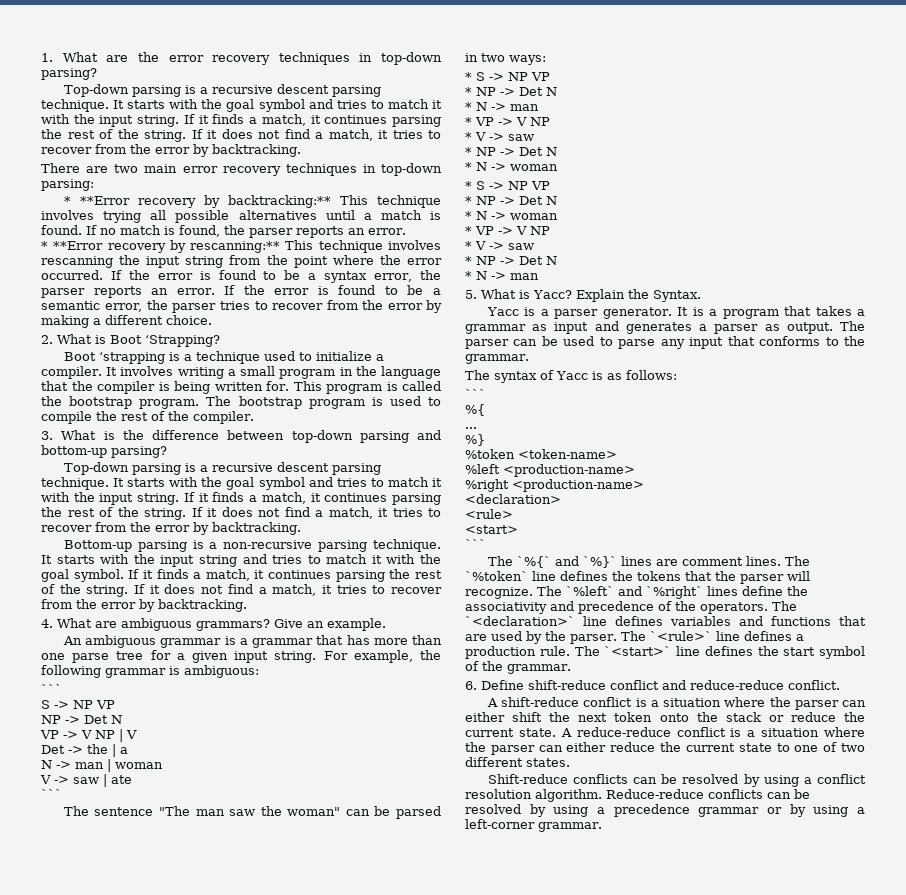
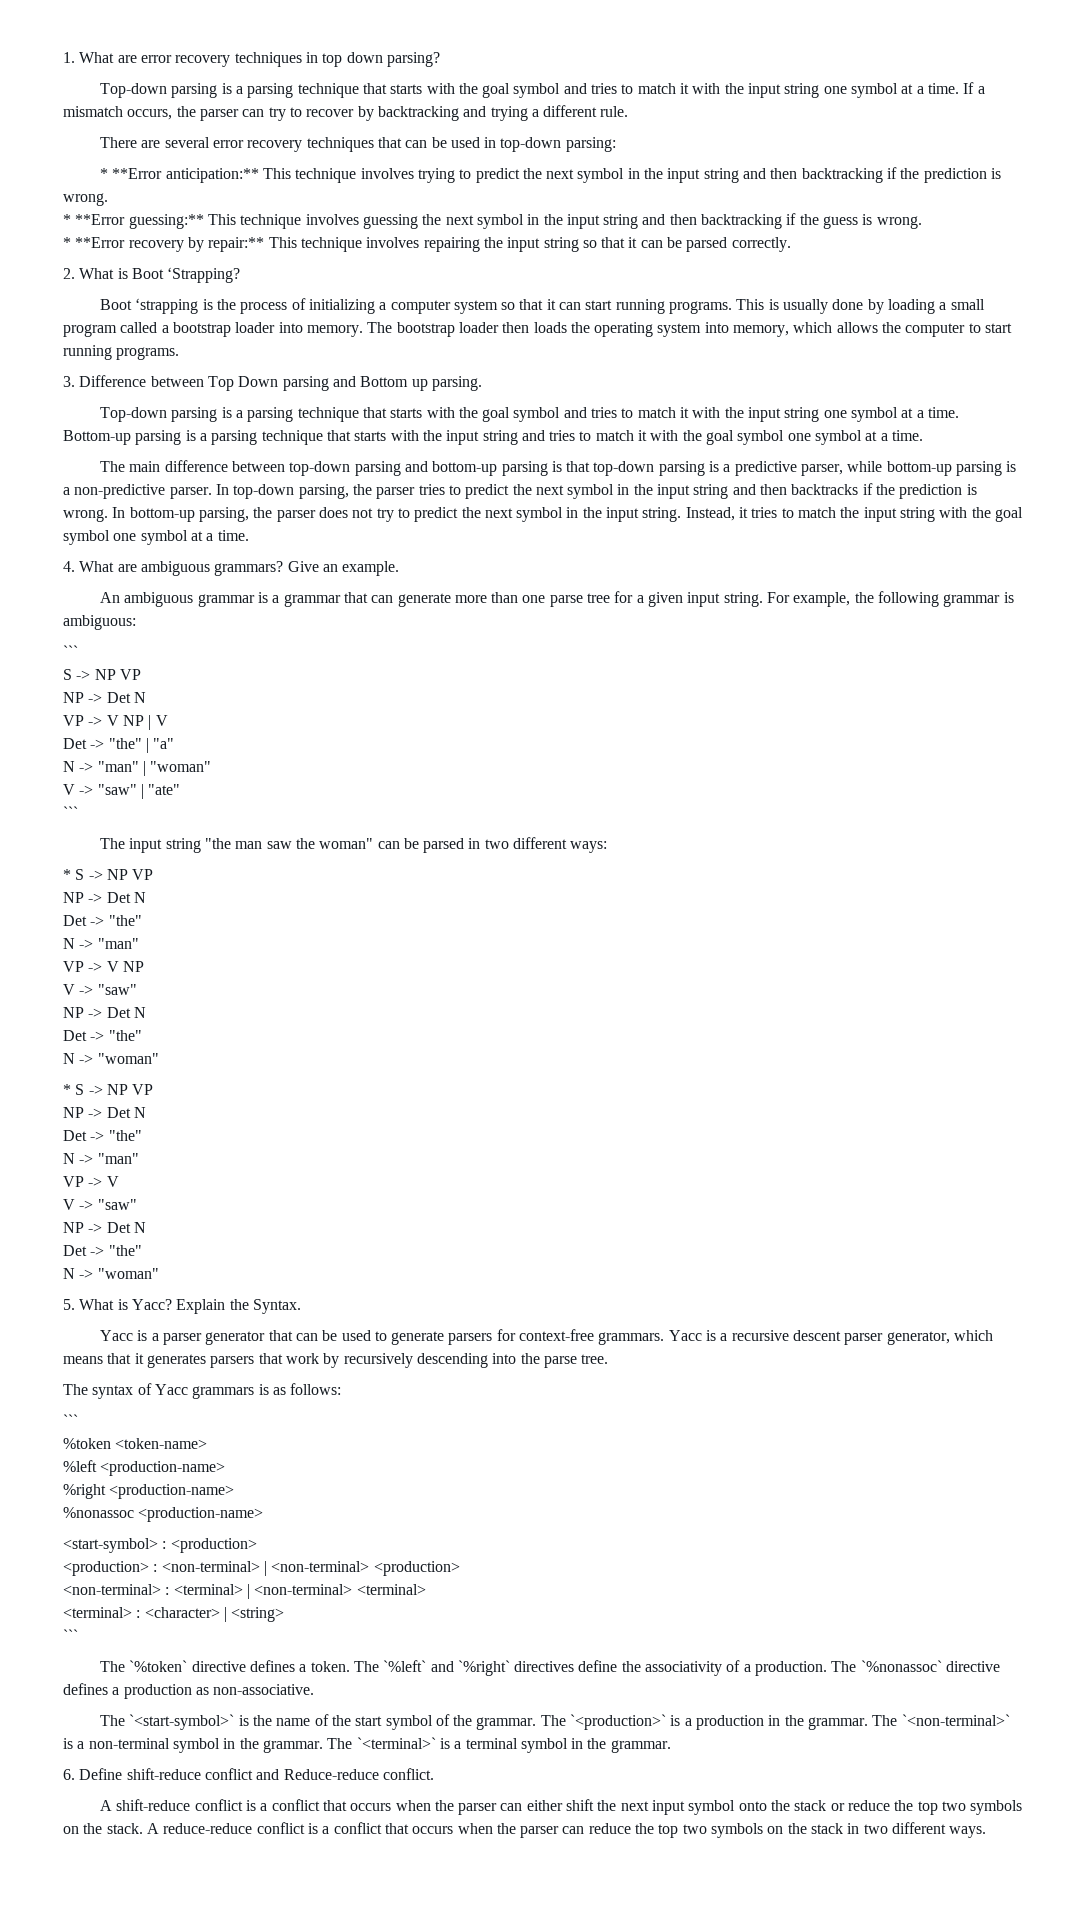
- 1. What are the error recovery techniques in top-down parsing?
- Top-down parsing is a recursive descent parsing technique. It starts with the goal symbol and tries to match it with the input string. If it finds a match, it continues parsing the rest of the string. If it does not find a match, it tries to recover from the error by backtracking.
+ 1. What are error recovery techniques in top down parsing?
+ Top-down parsing is a parsing technique that starts with the goal symbol and tries to match it with the input string one symbol at a time. If a mismatch occurs, the parser can try to recover by backtracking and trying a different rule.
- There are two main error recovery techniques in top-down parsing:
+ There are several error recovery techniques that can be used in top-down parsing:
- * **Error recovery by backtracking:** This technique involves trying all possible alternatives until a match is found. If no match is found, the parser reports an error.
- * **Error recovery by rescanning:** This technique involves rescanning the input string from the point where the error occurred. If the error is found to be a syntax error, the parser reports an error. If the error is found to be a semantic error, the parser tries to recover from the error by making a different choice.
+ * **Error anticipation:** This technique involves trying to predict the next symbol in the input string and then backtracking if the prediction is wrong.
+ * **Error guessing:** This technique involves guessing the next symbol in the input string and then backtracking if the guess is wrong.
+ * **Error recovery by repair:** This technique involves repairing the input string so that it can be parsed correctly.
- Boot ‘strapping is a technique used to initialize a compiler. It involves writing a small program in the language that the compiler is being written for. This program is called the bootstrap program. The bootstrap program is used to compile the rest of the compiler.
- 3. What is the difference between top-down parsing and bottom-up parsing?
- Top-down parsing is a recursive descent parsing technique. It starts with the goal symbol and tries to match it with the input string. If it finds a match, it continues parsing the rest of the string. If it does not find a match, it tries to recover from the error by backtracking.
- Bottom-up parsing is a non-recursive parsing technique. It starts with the input string and tries to match it with the goal symbol. If it finds a match, it continues parsing the rest of the string. If it does not find a match, it tries to recover from the error by backtracking.
+ Boot ‘strapping is the process of initializing a computer system so that it can start running programs. This is usually done by loading a small program called a bootstrap loader into memory. The bootstrap loader then loads the operating system into memory, which allows the computer to start running programs.
+ 3. Difference between Top Down parsing and Bottom up parsing.
+ Top-down parsing is a parsing technique that starts with the goal symbol and tries to match it with the input string one symbol at a time. Bottom-up parsing is a parsing technique that starts with the input string and tries to match it with the goal symbol one symbol at a time.
+ The main difference between top-down parsing and bottom-up parsing is that top-down parsing is a predictive parser, while bottom-up parsing is a non-predictive parser. In top-down parsing, the parser tries to predict the next symbol in the input string and then backtracks if the prediction is wrong. In bottom-up parsing, the parser does not try to predict the next symbol in the input string. Instead, it tries to match the input string with the goal symbol one symbol at a time.
- An ambiguous grammar is a grammar that has more than one parse tree for a given input string.
+ An ambiguous grammar is a grammar that can generate more than one parse tree for a given input string.
- Det -> the | a
- N -> man | woman
- V -> saw | ate
+ Det -> "the" | "a"
+ N -> "man" | "woman"
+ V -> "saw" | "ate"
  ```
- The sentence "The man saw the woman" can be parsed in two ways:
+ The input string "the man saw the woman" can be parsed in two different ways:
  * S -> NP VP
- * NP -> Det N
- * N -> man
- * VP -> V NP
- * V -> saw
- * NP -> Det N
- * N -> woman
+ NP -> Det N
+ Det -> "the"
+ N -> "man"
+ VP -> V NP
+ V -> "saw"
+ NP -> Det N
+ Det -> "the"
+ N -> "woman"
  * S -> NP VP
- * NP -> Det N
- * N -> woman
- * VP -> V NP
- * V -> saw
- * NP -> Det N
- * N -> man
+ NP -> Det N
+ Det -> "the"
+ N -> "man"
+ VP -> V
+ V -> "saw"
+ NP -> Det N
+ Det -> "the"
+ N -> "woman"
- Yacc is a parser generator. It is a program that takes a grammar as input and generates a parser as output. The parser can be used to parse any input that conforms to the grammar.
+ Yacc is a parser generator that can be used to generate parsers for context-free grammars. Yacc is a recursive descent parser generator, which means that it generates parsers that work by recursively descending into the parse tree.
- The syntax of Yacc is as follows:
+ The syntax of Yacc grammars is as follows:
- %{
- ...
- %}
- <declaration>
- <rule>
- <start>
+ %nonassoc <production-name>
+ <start-symbol> : <production>
+ <production> : <non-terminal> | <non-terminal> <production>
+ <non-terminal> : <terminal> | <non-terminal> <terminal>
+ <terminal> : <character> | <string>
  ```
- The `%{` and `%}` lines are comment lines. The `%token` line defines the tokens that the parser will recognize.
+ The `%token` directive defines a token.
- The `%left` and `%right` lines define the associativity and precedence of the operators. The `<declaration>` line defines variables and functions that are used by the parser. The `<rule>` line defines a production rule. The `<start>` line defines the start symbol of the grammar.
+ The `%left` and `%right` directives define the associativity of a production. The `%nonassoc` directive defines a production as non-associative.
+ The `<start-symbol>` is the name of the start symbol of the grammar. The `<production>` is a production in the grammar. The `<non-terminal>` is a non-terminal symbol in the grammar. The `<terminal>` is a terminal symbol in the grammar.
- 6. Define shift-reduce conflict and reduce-reduce conflict.
+ 6. Define shift-reduce conflict and Reduce-reduce conflict.
- A shift-reduce conflict is a situation where the parser can either shift the next token onto the stack or reduce the current state.
+ A shift-reduce conflict is a conflict that occurs when the parser can either shift the next input symbol onto the stack or reduce the top two symbols on the stack.
- A reduce-reduce conflict is a situation where the parser can either reduce the current state to one of two different states.
- Shift-reduce conflicts can be resolved by using a conflict resolution algorithm. Reduce-reduce conflicts can be resolved by using a precedence grammar or by using a left-corner grammar.
+ A reduce-reduce conflict is a conflict that occurs when the parser can reduce the top two symbols on the stack in two different ways.

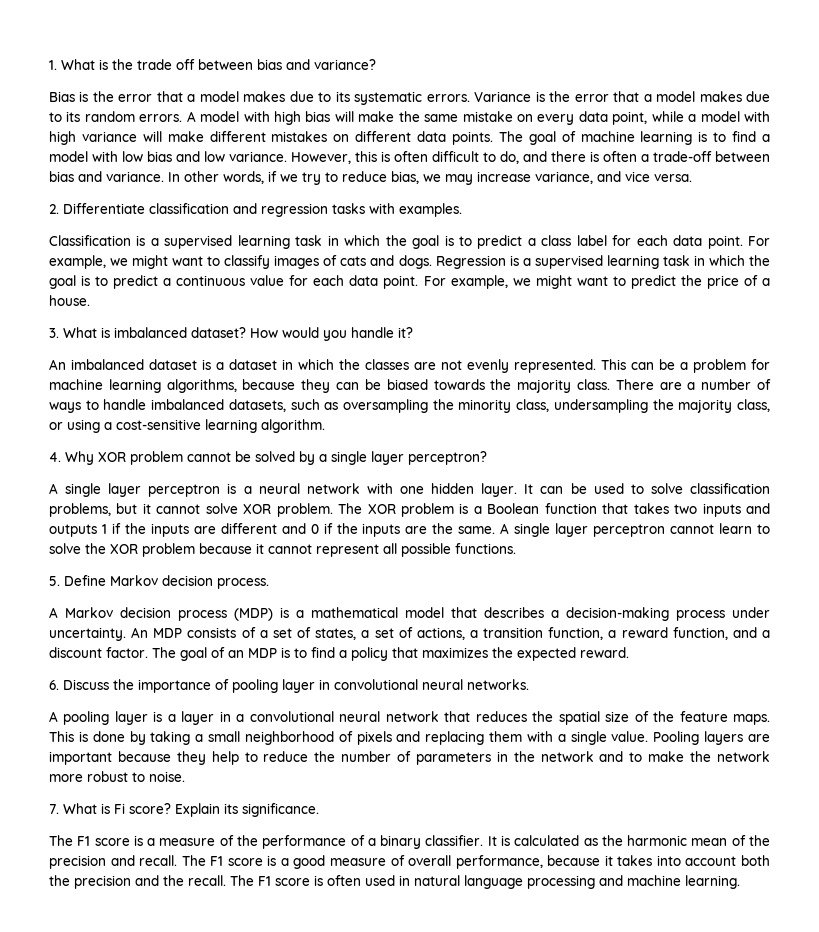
- 1. What are error recovery techniques in top down parsing?
- Top-down parsing is a parsing technique that starts with the goal symbol and tries to match it with the input string one symbol at a time. If a mismatch occurs, the parser can try to recover by backtracking and trying a different rule.
- There are several error recovery techniques that can be used in top-down parsing:
- * **Error anticipation:** This technique involves trying to predict the next symbol in the input string and then backtracking if the prediction is wrong.
- * **Error guessing:** This technique involves guessing the next symbol in the input string and then backtracking if the guess is wrong.
- * **Error recovery by repair:** This technique involves repairing the input string so that it can be parsed correctly.
- 2. What is Boot ‘Strapping?
- Boot ‘strapping is the process of initializing a computer system so that it can start running programs. This is usually done by loading a small program called a bootstrap loader into memory. The bootstrap loader then loads the operating system into memory, which allows the computer to start running programs.
- 3. Difference between Top Down parsing and Bottom up parsing.
- Top-down parsing is a parsing technique that starts with the goal symbol and tries to match it with the input string one symbol at a time. Bottom-up parsing is a parsing technique that starts with the input string and tries to match it with the goal symbol one symbol at a time.
- The main difference between top-down parsing and bottom-up parsing is that top-down parsing is a predictive parser, while bottom-up parsing is a non-predictive parser. In top-down parsing, the parser tries to predict the next symbol in the input string and then backtracks if the prediction is wrong. In bottom-up parsing, the parser does not try to predict the next symbol in the input string. Instead, it tries to match the input string with the goal symbol one symbol at a time.
- 4. What are ambiguous grammars? Give an example.
- An ambiguous grammar is a grammar that can generate more than one parse tree for a given input string. For example, the following grammar is ambiguous:
- ```
- S -> NP VP
- NP -> Det N
- VP -> V NP | V
- Det -> "the" | "a"
- N -> "man" | "woman"
- V -> "saw" | "ate"
- ```
- The input string "the man saw the woman" can be parsed in two different ways:
- * S -> NP VP
- NP -> Det N
- Det -> "the"
- N -> "man"
- VP -> V NP
- V -> "saw"
- NP -> Det N
- Det -> "the"
- N -> "woman"
- * S -> NP VP
- NP -> Det N
- Det -> "the"
- N -> "man"
- VP -> V
- V -> "saw"
- NP -> Det N
- Det -> "the"
- N -> "woman"
- 5. What is Yacc? Explain the Syntax.
- Yacc is a parser generator that can be used to generate parsers for context-free grammars. Yacc is a recursive descent parser generator, which means that it generates parsers that work by recursively descending into the parse tree.
- The syntax of Yacc grammars is as follows:
- ```
- %token <token-name>
- %left <production-name>
- %right <production-name>
- %nonassoc <production-name>
- <start-symbol> : <production>
- <production> : <non-terminal> | <non-terminal> <production>
- <non-terminal> : <terminal> | <non-terminal> <terminal>
- <terminal> : <character> | <string>
- ```
- The `%token` directive defines a token. The `%left` and `%right` directives define the associativity of a production. The `%nonassoc` directive defines a production as non-associative.
- The `<start-symbol>` is the name of the start symbol of the grammar. The `<production>` is a production in the grammar. The `<non-terminal>` is a non-terminal symbol in the grammar. The `<terminal>` is a terminal symbol in the grammar.
- 6. Define shift-reduce conflict and Reduce-reduce conflict.
- A shift-reduce conflict is a conflict that occurs when the parser can either shift the next input symbol onto the stack or reduce the top two symbols on the stack. A reduce-reduce conflict is a conflict that occurs when the parser can reduce the top two symbols on the stack in two different ways.
+ 1. What is the trade off between bias and variance?
+ Bias is the error that a model makes due to its systematic errors. Variance is the error that a model makes due to its random errors. A model with high bias will make the same mistake on every data point, while a model with high variance will make different mistakes on different data points. The goal of machine learning is to find a model with low bias and low variance. However, this is often difficult to do, and there is often a trade-off between bias and variance. In other words, if we try to reduce bias, we may increase variance, and vice versa.
+ 2. Differentiate classification and regression tasks with examples.
+ Classification is a supervised learning task in which the goal is to predict a class label for each data point. For example, we might want to classify images of cats and dogs. Regression is a supervised learning task in which the goal is to predict a continuous value for each data point. For example, we might want to predict the price of a house.
+ 3. What is imbalanced dataset? How would you handle it?
+ An imbalanced dataset is a dataset in which the classes are not evenly represented. This can be a problem for machine learning algorithms, because they can be biased towards the majority class. There are a number of ways to handle imbalanced datasets, such as oversampling the minority class, undersampling the majority class, or using a cost-sensitive learning algorithm.
+ 4. Why XOR problem cannot be solved by a single layer perceptron?
+ A single layer perceptron is a neural network with one hidden layer. It can be used to solve classification problems, but it cannot solve XOR problem. The XOR problem is a Boolean function that takes two inputs and outputs 1 if the inputs are different and 0 if the inputs are the same. A single layer perceptron cannot learn to solve the XOR problem because it cannot represent all possible functions.
+ 5. Define Markov decision process.
+ A Markov decision process (MDP) is a mathematical model that describes a decision-making process under uncertainty. An MDP consists of a set of states, a set of actions, a transition function, a reward function, and a discount factor. The goal of an MDP is to find a policy that maximizes the expected reward.
+ 6. Discuss the importance of pooling layer in convolutional neural networks.
+ A pooling layer is a layer in a convolutional neural network that reduces the spatial size of the feature maps. This is done by taking a small neighborhood of pixels and replacing them with a single value. Pooling layers are important because they help to reduce the number of parameters in the network and to make the network more robust to noise.
+ 7. What is Fi score? Explain its significance.
+ The F1 score is a measure of the performance of a binary classifier. It is calculated as the harmonic mean of the precision and recall. The F1 score is a good measure of overall performance, because it takes into account both the precision and the recall. The F1 score is often used in natural language processing and machine learning.

